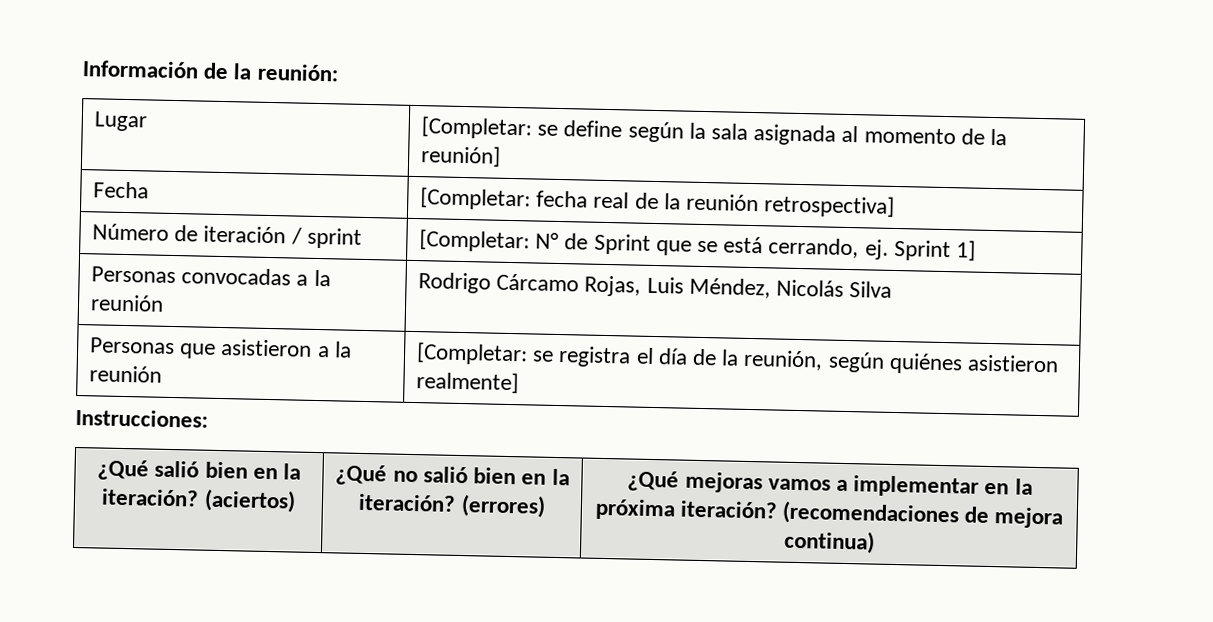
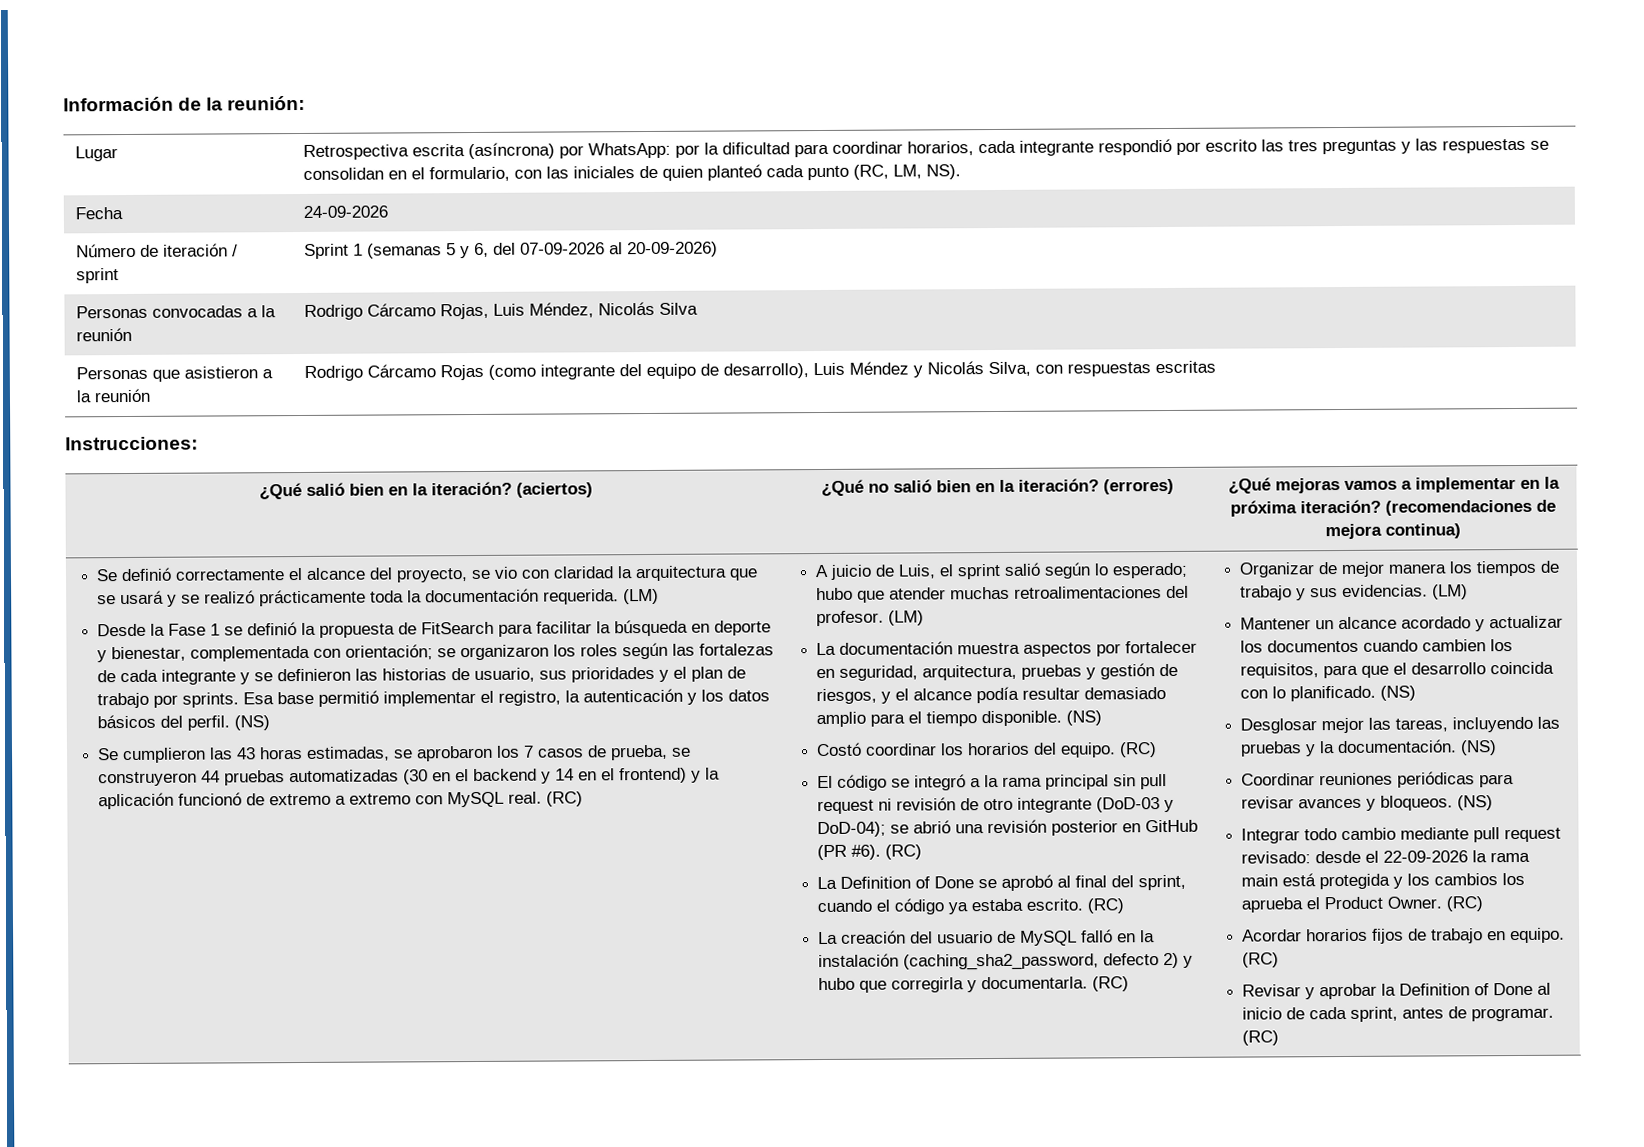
- Lugar | [Completar: se define según la sala asignada al momento de la reunión]
- Fecha | [Completar: fecha real de la reunión retrospectiva]
+ Lugar | Retrospectiva escrita (asíncrona) por WhatsApp: por la dificultad para coordinar horarios, cada integrante respondió por escrito las tres preguntas y las respuestas se consolidan en el formulario, con las iniciales de quien planteó cada punto (RC, LM, NS).
+ Fecha | 24-09-2026
- Número de iteración / sprint | [Completar: N° de Sprint que se está cerrando, ej. Sprint 1]
+ Número de iteración / sprint | Sprint 1 (semanas 5 y 6, del 07-09-2026 al 20-09-2026)
- Personas que asistieron a la reunión | [Completar: se registra el día de la reunión, según quiénes asistieron realmente]
+ Personas que asistieron a la reunión | Rodrigo Cárcamo Rojas (como integrante del equipo de desarrollo), Luis Méndez y Nicolás Silva, con respuestas escritas
+ Se definió correctamente el alcance del proyecto, se vio con claridad la arquitectura que se usará y se realizó prácticamente toda la documentación requerida. (LM)
+ Desde la Fase 1 se definió la propuesta de FitSearch para facilitar la búsqueda en deporte y bienestar, complementada con orientación; se organizaron los roles según las fortalezas de cada integrante y se definieron las historias de usuario, sus prioridades y el plan de trabajo por sprints. Esa base permitió implementar el registro, la autenticación y los datos básicos del perfil. (NS)
+ Se cumplieron las 43 horas estimadas, se aprobaron los 7 casos de prueba, se construyeron 44 pruebas automatizadas (30 en el backend y 14 en el frontend) y la aplicación funcionó de extremo a extremo con MySQL real. (RC) | A juicio de Luis, el sprint salió según lo esperado; hubo que atender muchas retroalimentaciones del profesor. (LM)
+ La documentación muestra aspectos por fortalecer en seguridad, arquitectura, pruebas y gestión de riesgos, y el alcance podía resultar demasiado amplio para el tiempo disponible. (NS)
+ Costó coordinar los horarios del equipo. (RC)
+ El código se integró a la rama principal sin pull request ni revisión de otro integrante (DoD-03 y DoD-04); se abrió una revisión posterior en GitHub (PR #6). (RC)
+ La Definition of Done se aprobó al final del sprint, cuando el código ya estaba escrito. (RC)
+ La creación del usuario de MySQL falló en la instalación (caching_sha2_password, defecto 2) y hubo que corregirla y documentarla. (RC) | Organizar de mejor manera los tiempos de trabajo y sus evidencias. (LM)
+ Mantener un alcance acordado y actualizar los documentos cuando cambien los requisitos, para que el desarrollo coincida con lo planificado. (NS)
+ Desglosar mejor las tareas, incluyendo las pruebas y la documentación. (NS)
+ Coordinar reuniones periódicas para revisar avances y bloqueos. (NS)
+ Integrar todo cambio mediante pull request revisado: desde el 22-09-2026 la rama main está protegida y los cambios los aprueba el Product Owner. (RC)
+ Acordar horarios fijos de trabajo en equipo. (RC)
+ Revisar y aprobar la Definition of Done al inicio de cada sprint, antes de programar. (RC)

